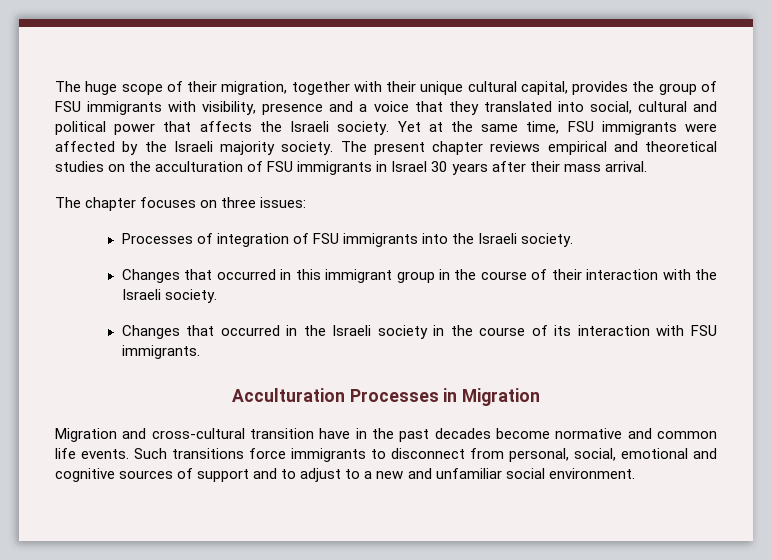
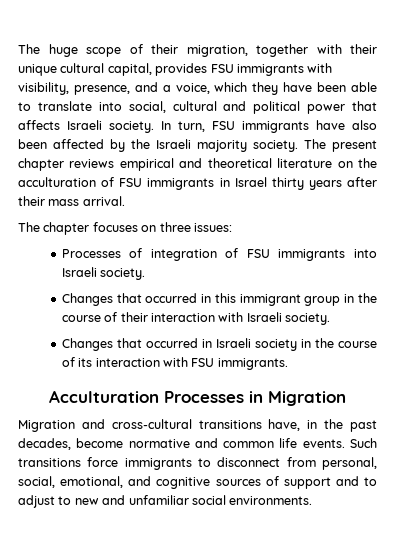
- The huge scope of their migration, together with their unique cultural capital, provides the group of FSU immigrants with visibility, presence and a voice that they translated into social, cultural and political power that affects the Israeli society. Yet at the same time, FSU immigrants were affected by the Israeli majority society.
+ The huge scope of their migration, together with their unique cultural capital, provides FSU immigrants with visibility, presence, and a voice, which they have been able to translate into social, cultural and political power that affects Israeli society. In turn, FSU immigrants have also been affected by the Israeli majority society.
- The present chapter reviews empirical and theoretical studies on the acculturation of FSU immigrants in Israel 30 years after their mass arrival.
+ The present chapter reviews empirical and theoretical literature on the acculturation of FSU immigrants in Israel thirty years after their mass arrival.
- Processes of integration of FSU immigrants into the Israeli society.
+ Processes of integration of FSU immigrants into Israeli society.
- Changes that occurred in this immigrant group in the course of their interaction with the Israeli society.
- Changes that occurred in the Israeli society in the course of its interaction with FSU immigrants.
+ Changes that occurred in this immigrant group in the course of their interaction with Israeli society.
+ Changes that occurred in Israeli society in the course of its interaction with FSU immigrants.
- Migration and cross-cultural transition have in the past decades become normative and common life events.
+ Migration and cross-cultural transitions have, in the past decades, become normative and common life events.
- Such transitions force immigrants to disconnect from personal, social, emotional and cognitive sources of support and to adjust to a new and unfamiliar social environment.
+ Such transitions force immigrants to disconnect from personal, social, emotional, and cognitive sources of support and to adjust to new and unfamiliar social environments.

